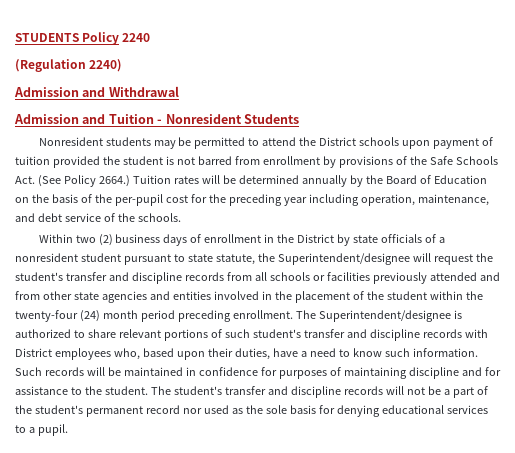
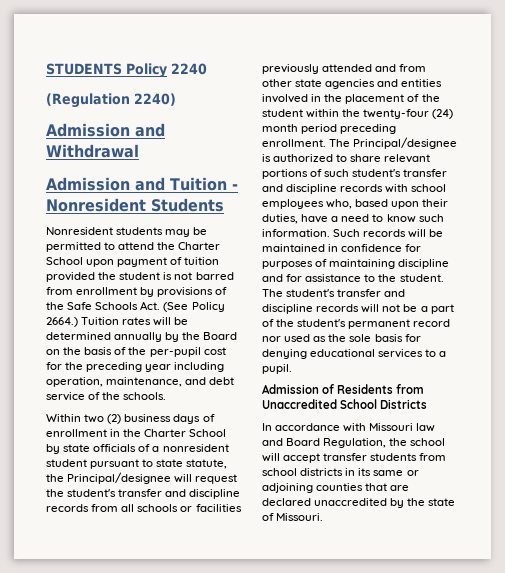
- Nonresident students may be permitted to attend the District schools upon payment of tuition provided the student is not barred from enrollment by provisions of the Safe Schools Act. (See Policy 2664.)
+ Nonresident students may be permitted to attend the Charter School upon payment of tuition provided the student is not barred from enrollment by provisions of the Safe Schools Act. (See Policy 2664.)
- Tuition rates will be determined annually by the Board of Education on the basis of the per-pupil cost for the preceding year including operation, maintenance, and debt service of the schools.
+ Tuition rates will be determined annually by the Board on the basis of the per-pupil cost for the preceding year including operation, maintenance, and debt service of the schools.
- Within two (2) business days of enrollment in the District by state officials of a nonresident student pursuant to state statute, the Superintendent/designee will request the student's transfer and discipline records from all schools or facilities previously attended and from other state agencies and entities involved in the placement of the student within the twenty-four (24) month period preceding enrollment.
+ Within two (2) business days of enrollment in the Charter School by state officials of a nonresident student pursuant to state statute, the Principal/designee will request the student's transfer and discipline records from all schools or facilities previously attended and from other state agencies and entities involved in the placement of the student within the twenty-four (24) month period preceding enrollment.
- The Superintendent/designee is authorized to share relevant portions of such student's transfer and discipline records with District employees who, based upon their duties, have a need to know such information.
+ The Principal/designee is authorized to share relevant portions of such student's transfer and discipline records with school employees who, based upon their duties, have a need to know such information.
+ Admission of Residents from Unaccredited School Districts
+ In accordance with Missouri law and Board Regulation, the school will accept transfer students from school districts in its same or adjoining counties that are declared unaccredited by the state of Missouri.

